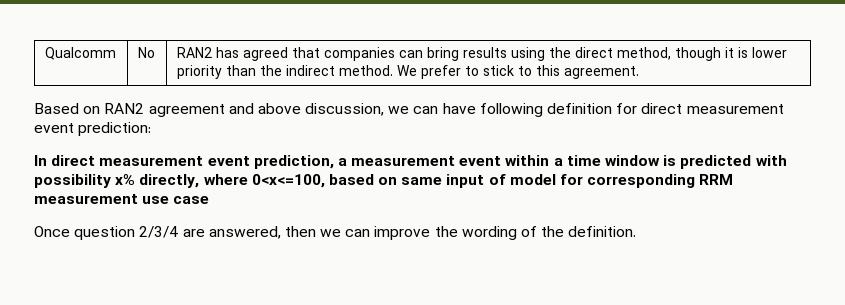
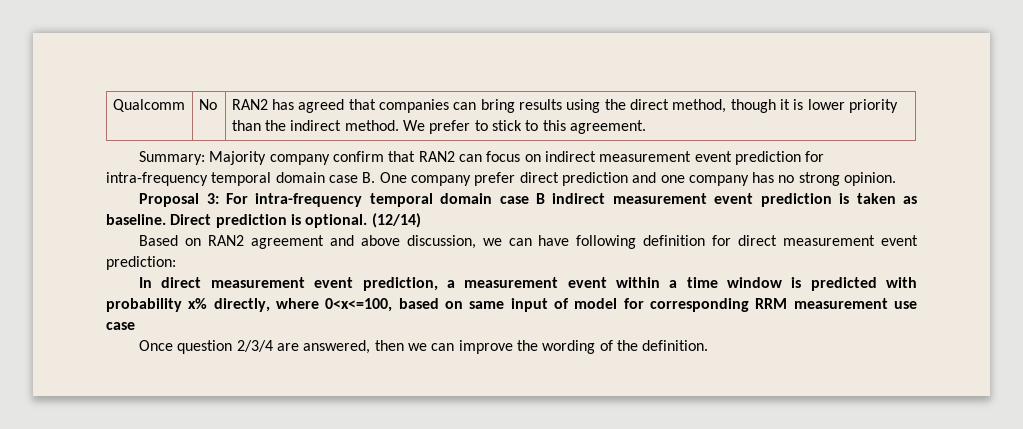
+ Summary: Majority company confirm that RAN2 can focus on indirect measurement event prediction for intra-frequency temporal domain case B. One company prefer direct prediction and one company has no strong opinion.
+ Proposal 3: For intra-frequency temporal domain case B indirect measurement event prediction is taken as baseline. Direct prediction is optional. (12/14)
- In direct measurement event prediction, a measurement event within a time window is predicted with possibility x% directly, where 0<x<=100, based on same input of model for corresponding RRM measurement use case
+ In direct measurement event prediction, a measurement event within a time window is predicted with probability x% directly, where 0<x<=100, based on same input of model for corresponding RRM measurement use case

